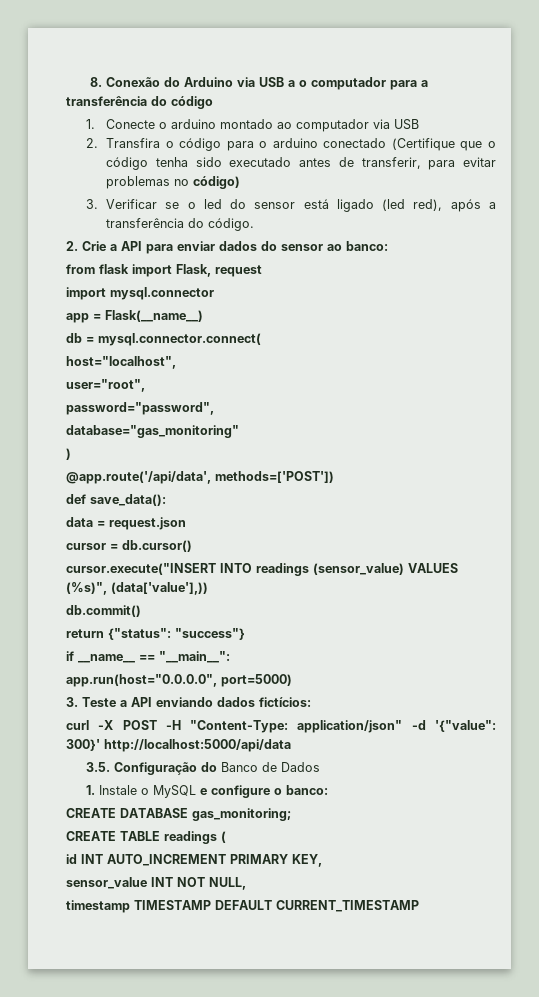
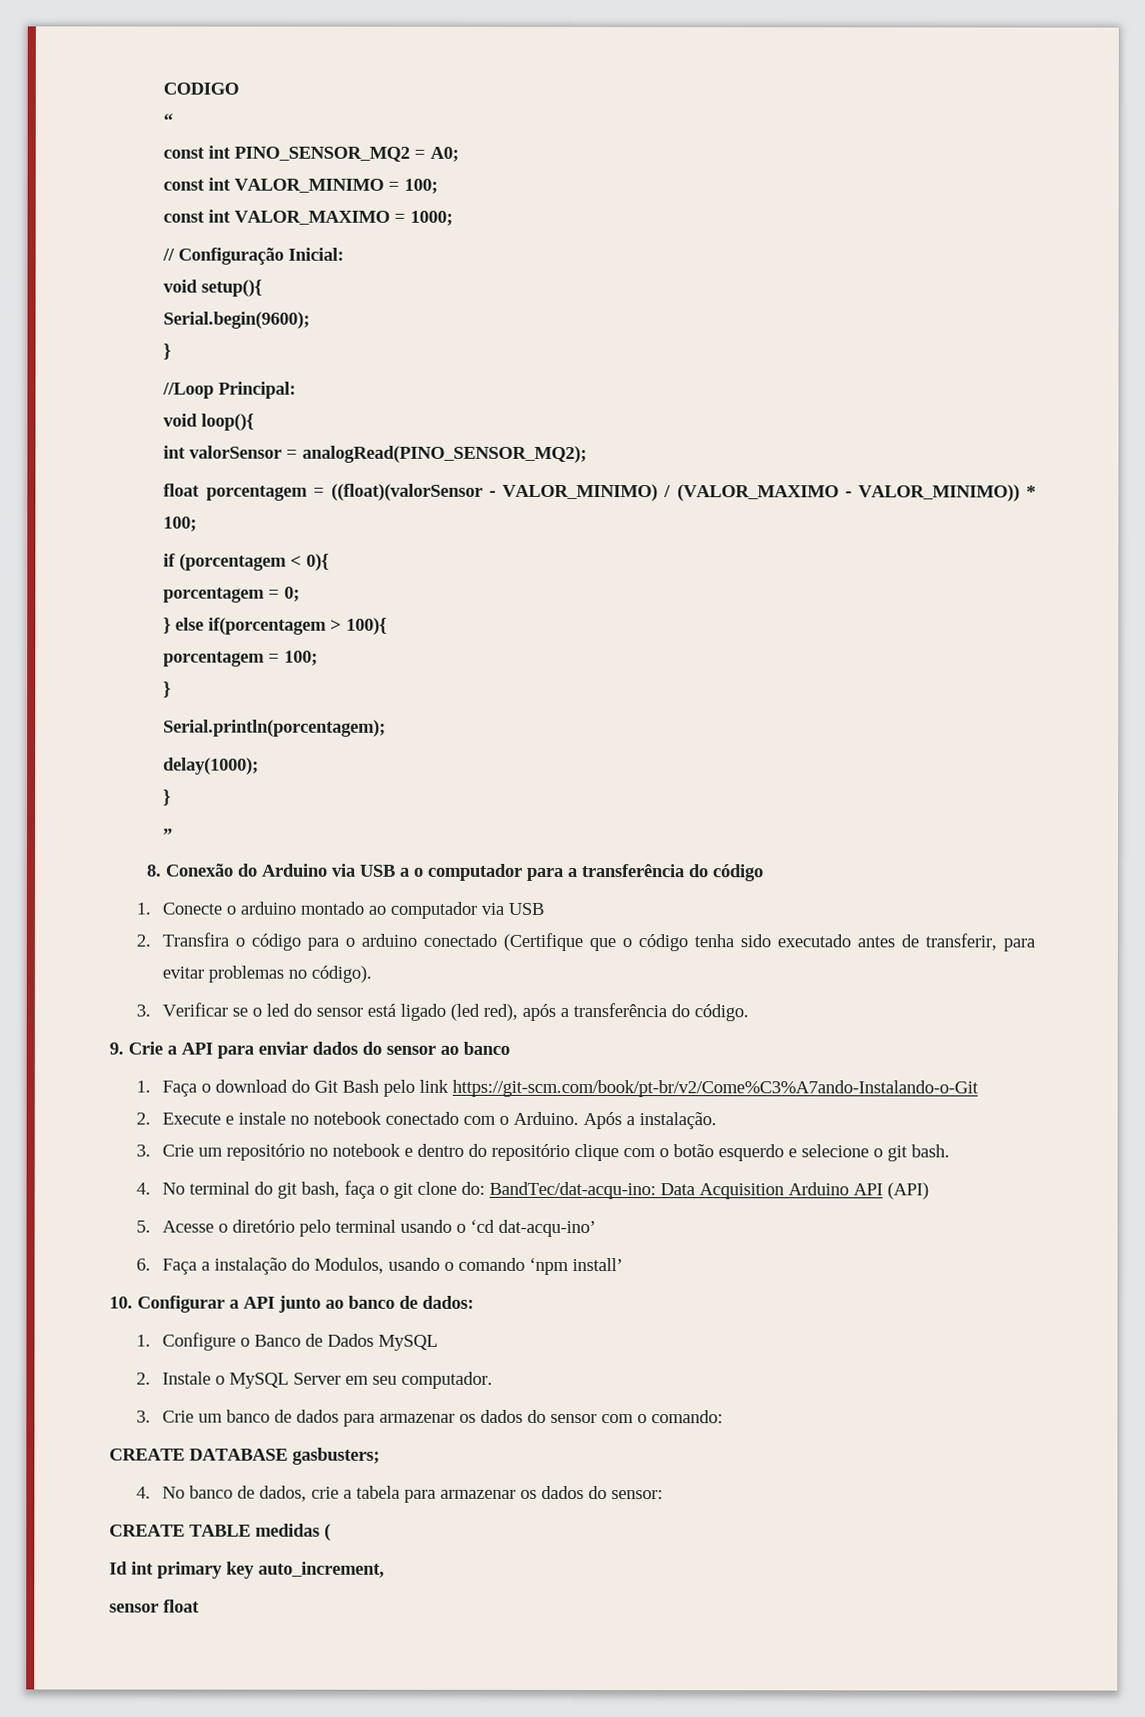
+ CODIGO
+ “
+ const int PINO_SENSOR_MQ2 = A0;
+ const int VALOR_MINIMO = 100;
+ const int VALOR_MAXIMO = 1000;
+ // Configuração Inicial:
+ void setup(){
+ Serial.begin(9600);
+ }
+ //Loop Principal:
+ void loop(){
+ int valorSensor = analogRead(PINO_SENSOR_MQ2);
+ float porcentagem = ((float)(valorSensor - VALOR_MINIMO) / (VALOR_MAXIMO - VALOR_MINIMO)) * 100;
+ if (porcentagem < 0){
+ porcentagem = 0;
+ } else if(porcentagem > 100){
+ porcentagem = 100;
+ }
+ Serial.println(porcentagem);
+ delay(1000);
+ }
+ ”
- 2. Transfira o código para o arduino conectado (Certifique que o código tenha sido executado antes de transferir, para evitar problemas no código)
+ 2. Transfira o código para o arduino conectado (Certifique que o código tenha sido executado antes de transferir, para evitar problemas no código).
- 2. Crie a API para enviar dados do sensor ao banco:
- from flask import Flask, request
- import mysql.connector
- app = Flask(__name__)
- db = mysql.connector.connect(
- host="localhost",
- user="root",
- password="password",
- database="gas_monitoring"
- )
- @app.route('/api/data', methods=['POST'])
- def save_data():
- data = request.json
- cursor = db.cursor()
- cursor.execute("INSERT INTO readings (sensor_value) VALUES (%s)", (data['value'],))
- db.commit()
- return {"status": "success"}
- if __name__ == "__main__":
- app.run(host="0.0.0.0", port=5000)
- 3. Teste a API enviando dados fictícios:
- curl -X POST -H "Content-Type: application/json" -d '{"value": 300}' http://localhost:5000/api/data
- 3.5. Configuração do Banco de Dados
- 1. Instale o MySQL e configure o banco:
- CREATE DATABASE gas_monitoring;
+ 9. Crie a API para enviar dados do sensor ao banco
+ 1. Faça o download do Git Bash pelo link https://git-scm.com/book/pt-br/v2/Come%C3%A7ando-Instalando-o-Git
+ 2. Execute e instale no notebook conectado com o Arduino. Após a instalação.
+ 3. Crie um repositório no notebook e dentro do repositório clique com o botão esquerdo e selecione o git bash.
+ 4. No terminal do git bash, faça o git clone do: BandTec/dat-acqu-ino: Data Acquisition Arduino API (API)
+ 5. Acesse o diretório pelo terminal usando o ‘cd dat-acqu-ino’
+ 6. Faça a instalação do Modulos, usando o comando ‘npm install’
+ 10. Configurar a API junto ao banco de dados:
+ 1. Configure o Banco de Dados MySQL
+ 2. Instale o MySQL Server em seu computador.
+ 3. Crie um banco de dados para armazenar os dados do sensor com o comando:
+ CREATE DATABASE gasbusters;
+ 4. No banco de dados, crie a tabela para armazenar os dados do sensor:
- CREATE TABLE readings (
+ CREATE TABLE medidas (
- id INT AUTO_INCREMENT PRIMARY KEY,
- sensor_value INT NOT NULL,
- timestamp TIMESTAMP DEFAULT CURRENT_TIMESTAMP
+ Id int primary key auto_increment,
+ sensor float

